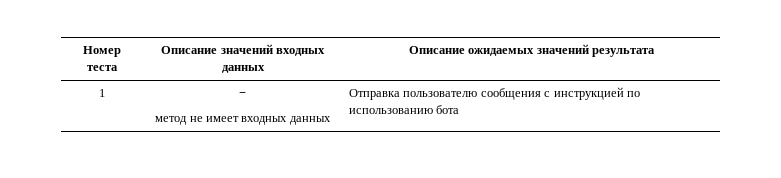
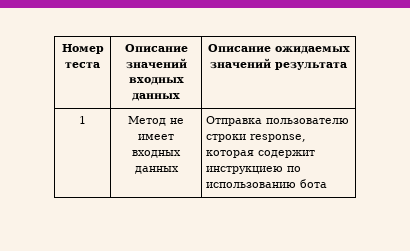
- 1 | −
- метод не имеет входных данных | Отправка пользователю сообщения с инструкцией по использованию бота
+ 1 | Метод не имеет входных данных | Отправка пользователю строки response, которая содержит инструкциею по использованию бота

